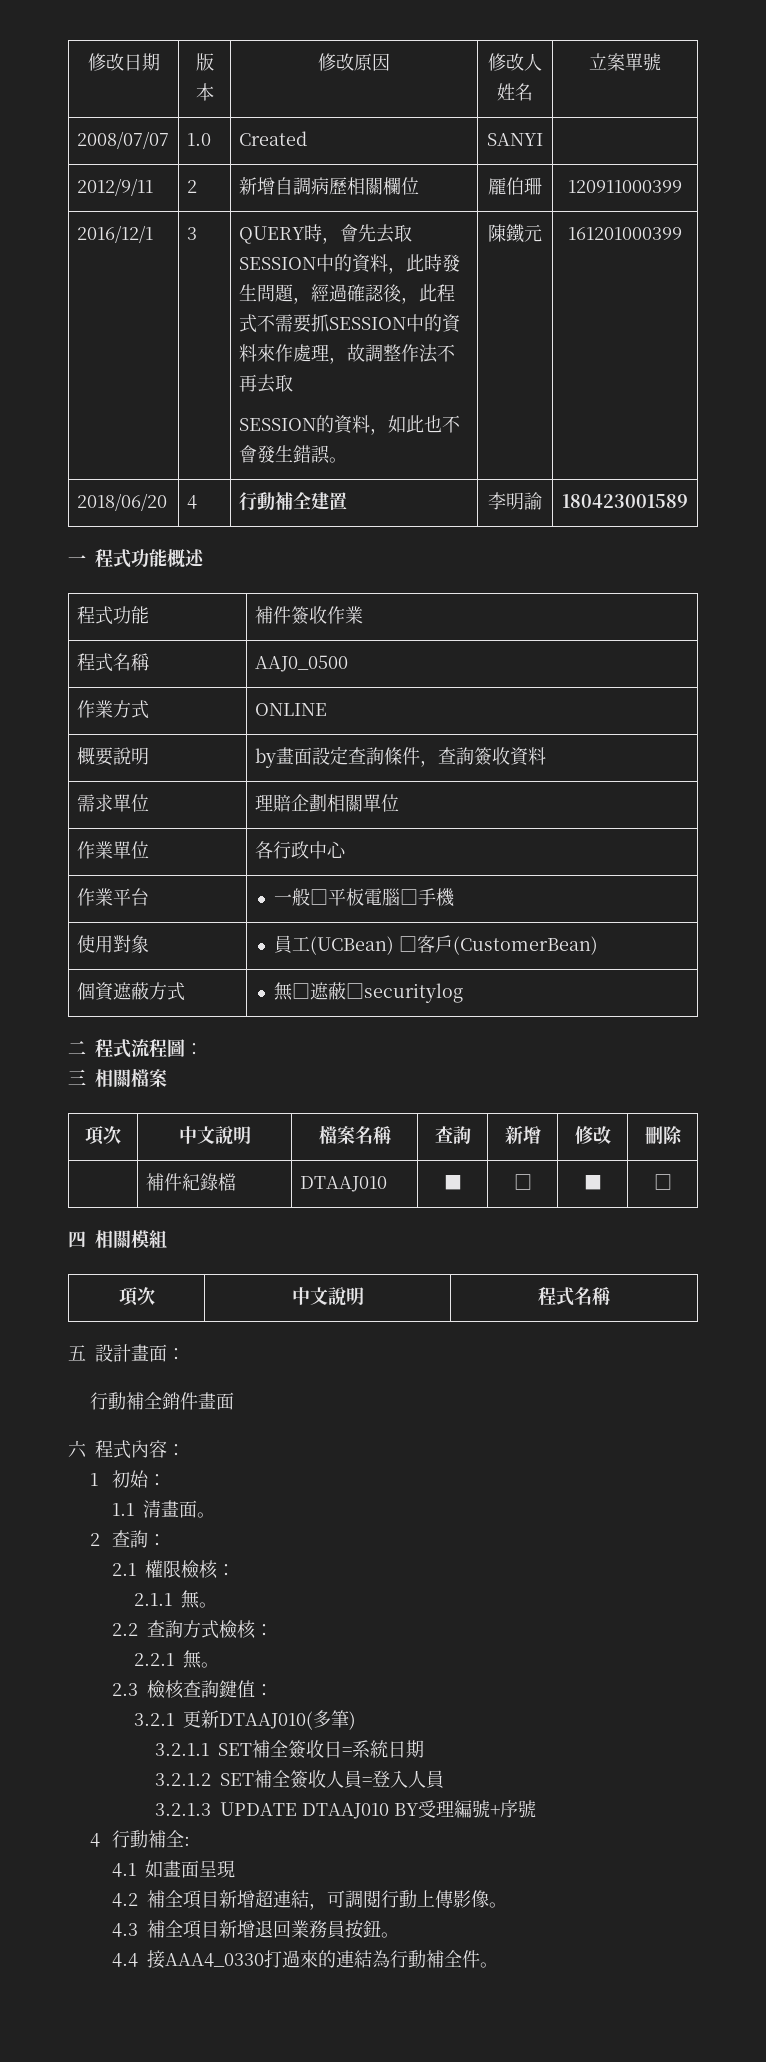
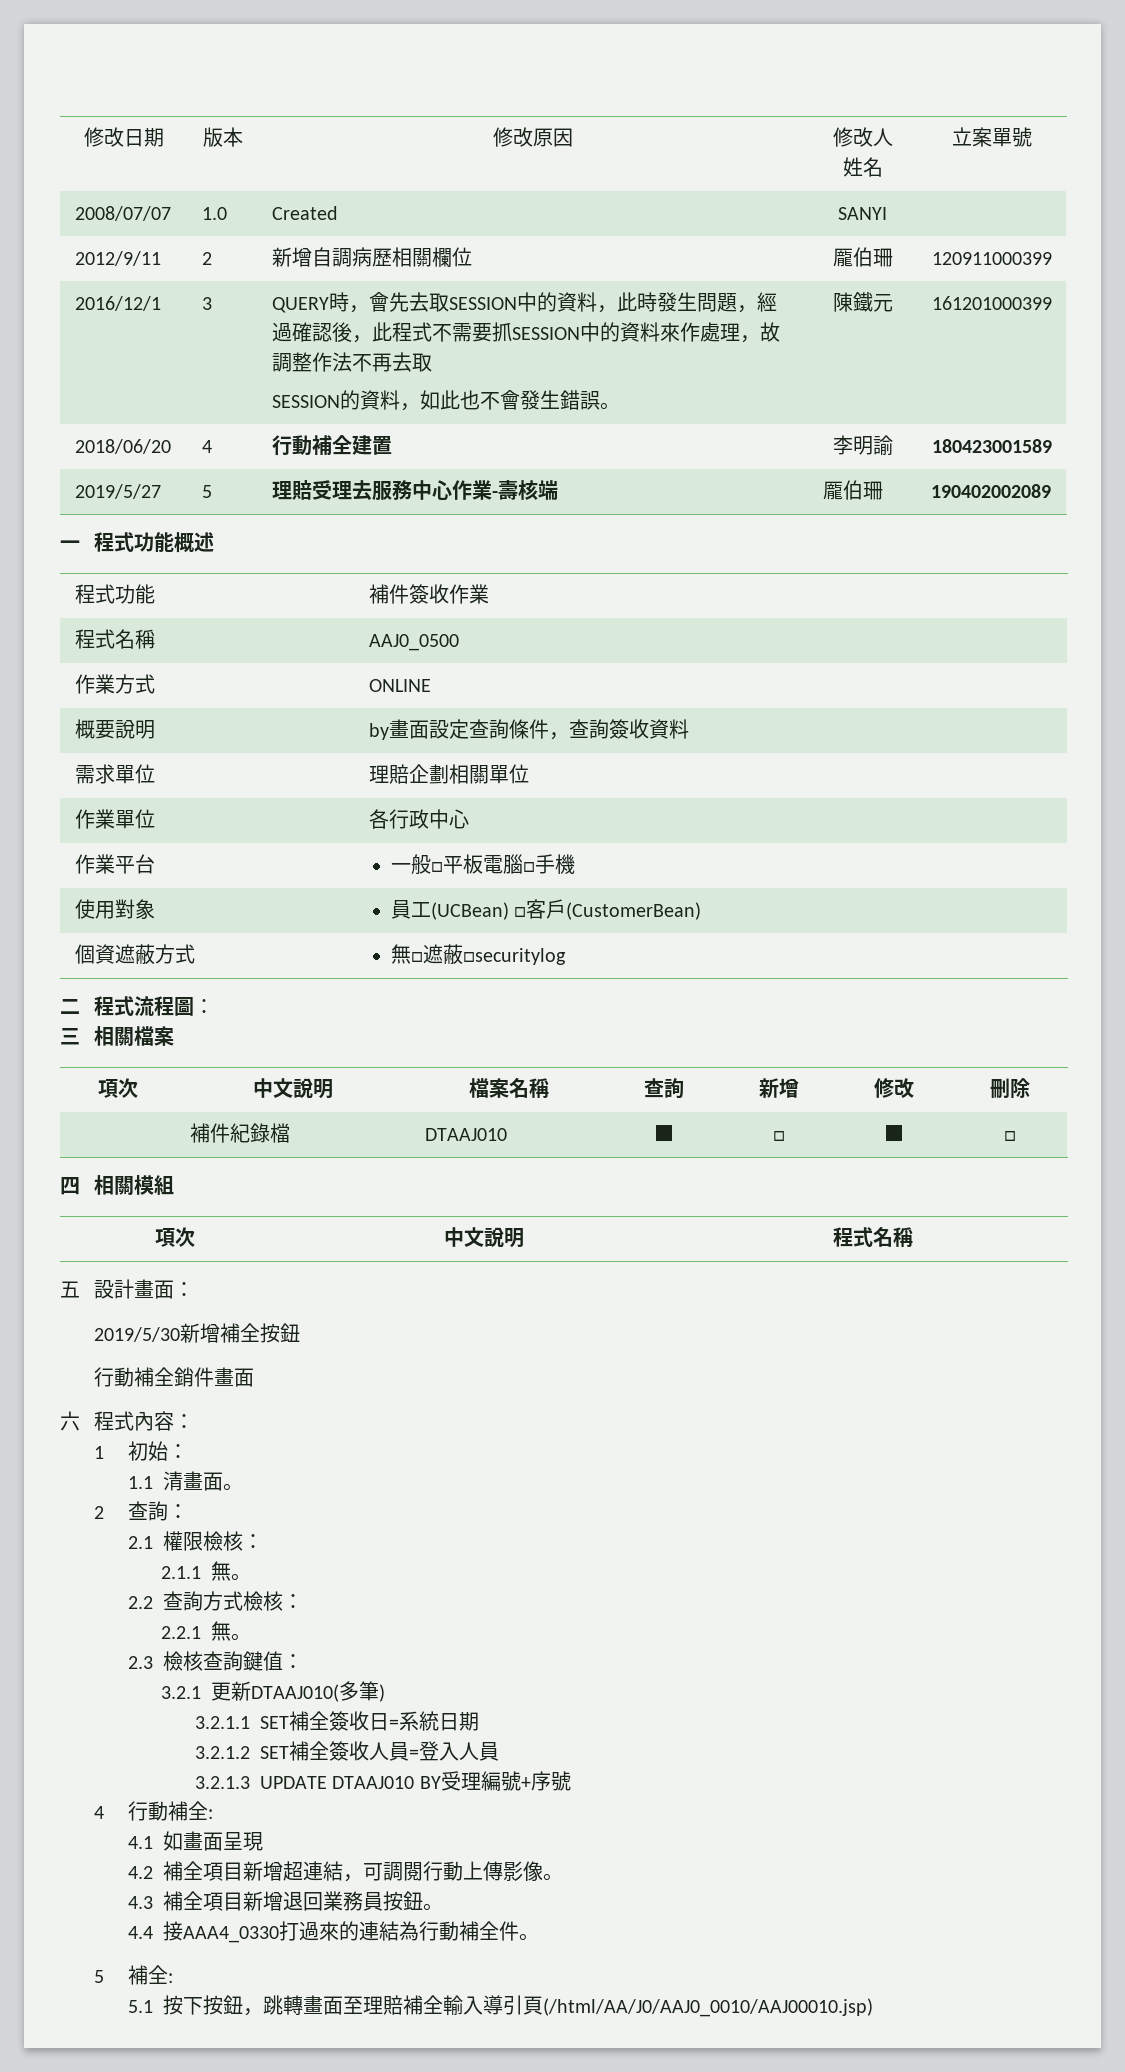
+ 2019/5/27 | 5 | 理賠受理去服務中心作業-壽核端 | 龎伯珊 | 190402002089
+ 2019/5/30新增補全按鈕
+ 5補全:
+ 5.1按下按鈕，跳轉畫面至理賠補全輸入導引頁(/html/AA/J0/AAJ0_0010/AAJ00010.jsp)

